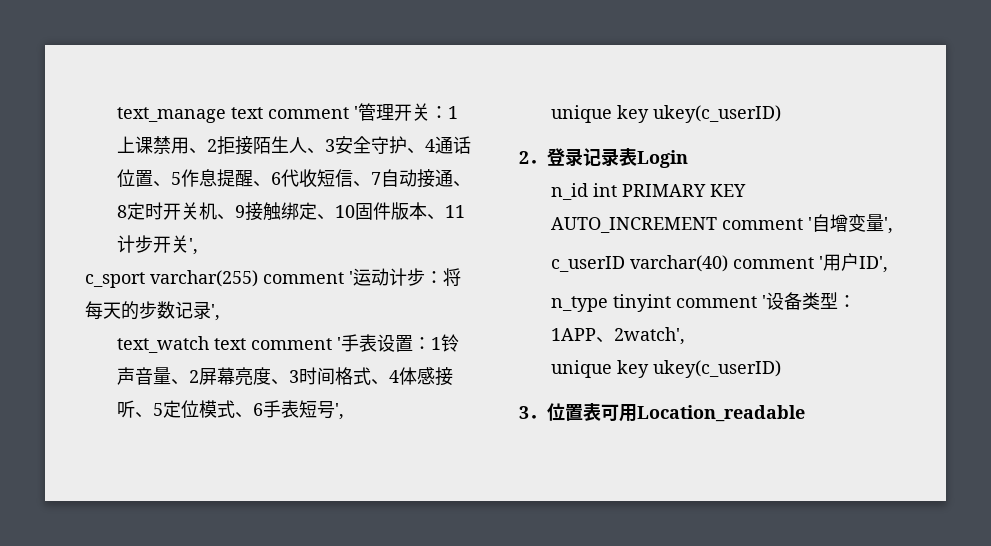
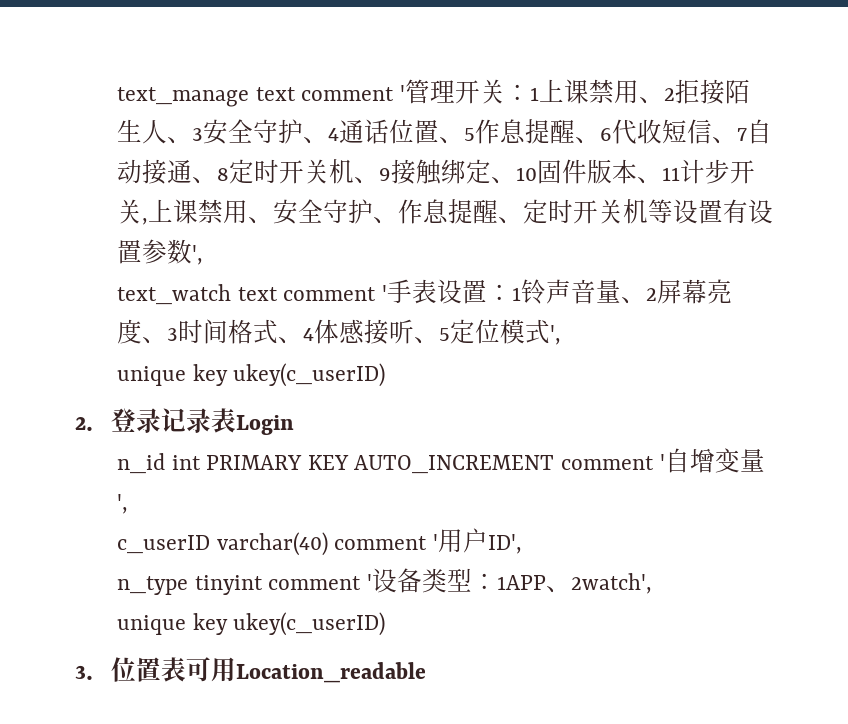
- text_manage text comment '管理开关：1上课禁用、2拒接陌生人、3安全守护、4通话位置、5作息提醒、6代收短信、7自动接通、8定时开关机、9接触绑定、10固件版本、11计步开关',
- c_sport varchar(255) comment '运动计步：将每天的步数记录',
+ text_manage text comment '管理开关：1上课禁用、2拒接陌生人、3安全守护、4通话位置、5作息提醒、6代收短信、7自动接通、8定时开关机、9接触绑定、10固件版本、11计步开关,上课禁用、安全守护、作息提醒、定时开关机等设置有设置参数',
- text_watch text comment '手表设置：1铃声音量、2屏幕亮度、3时间格式、4体感接听、5定位模式、6手表短号',
+ text_watch text comment '手表设置：1铃声音量、2屏幕亮度、3时间格式、4体感接听、5定位模式',

